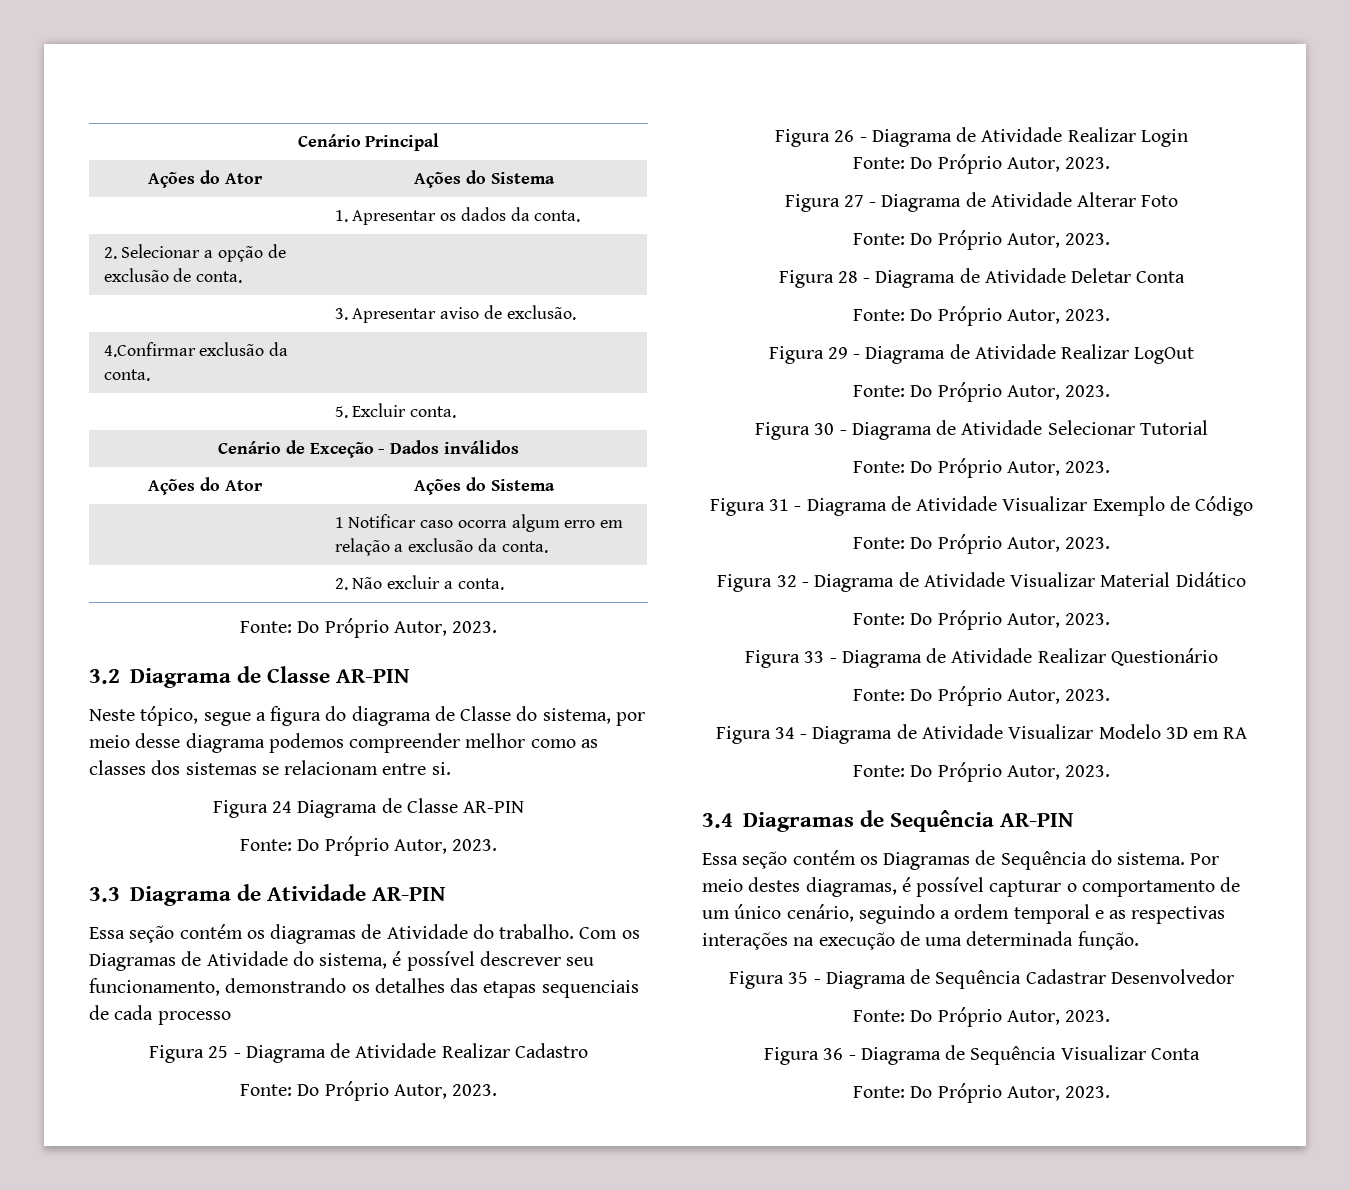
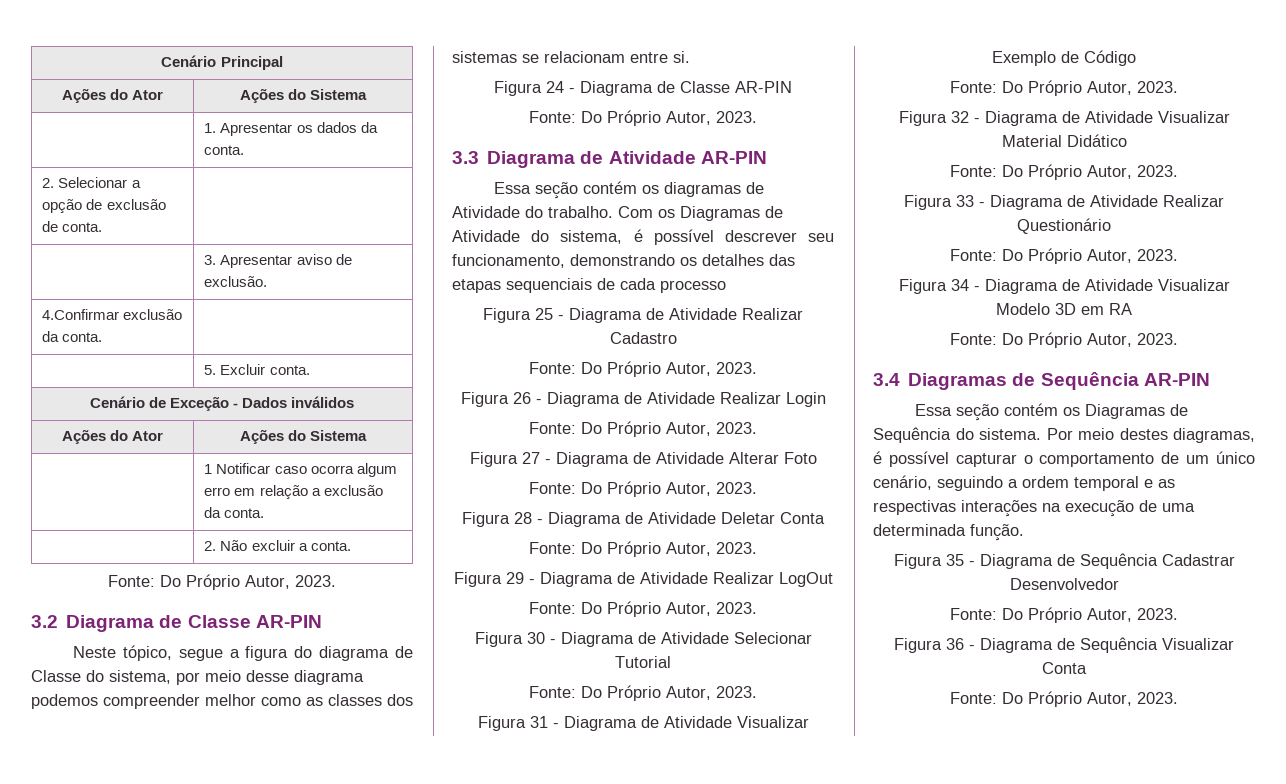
- Figura 24 Diagrama de Classe AR-PIN
+ Figura 24 - Diagrama de Classe AR-PIN

